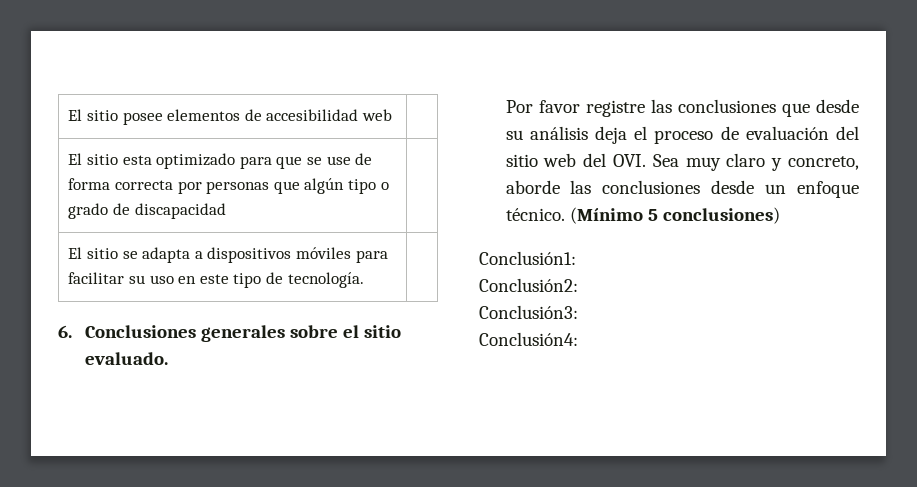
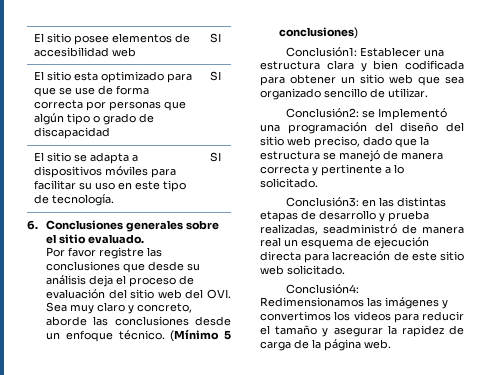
- El sitio posee elementos de accesibilidad web |
+ El sitio posee elementos de accesibilidad web | SI
- El sitio esta optimizado para que se use de forma correcta por personas que algún tipo o grado de discapacidad |
+ El sitio esta optimizado para que se use de forma correcta por personas que algún tipo o grado de discapacidad | SI
- El sitio se adapta a dispositivos móviles para facilitar su uso en este tipo de tecnología. |
+ El sitio se adapta a dispositivos móviles para facilitar su uso en este tipo de tecnología. | SI
- Conclusión1:
- Conclusión2:
- Conclusión3:
- Conclusión4:
+ Conclusión1: Establecer una estructura clara y bien codificada para obtener un sitio web que sea organizado sencillo de utilizar.
+ Conclusión2: se Implementó una programación del diseño del sitio web preciso, dado que la estructura se manejó de manera correcta y pertinente a lo solicitado.
+ Conclusión3: en las distintas etapas de desarrollo y prueba realizadas, seadministró de manera real un esquema de ejecución directa para lacreación de este sitio web solicitado.
+ Conclusión4: Redimensionamos las imágenes y convertimos los videos para reducir el tamaño y asegurar la rapidez de carga de la página web.

